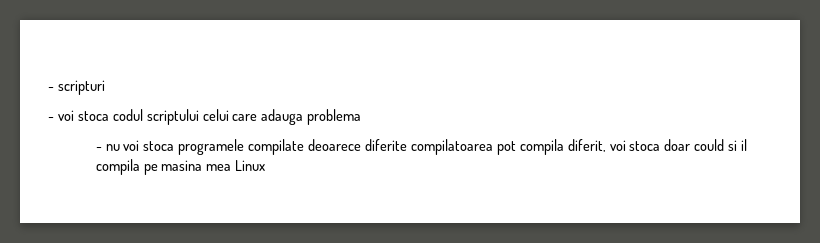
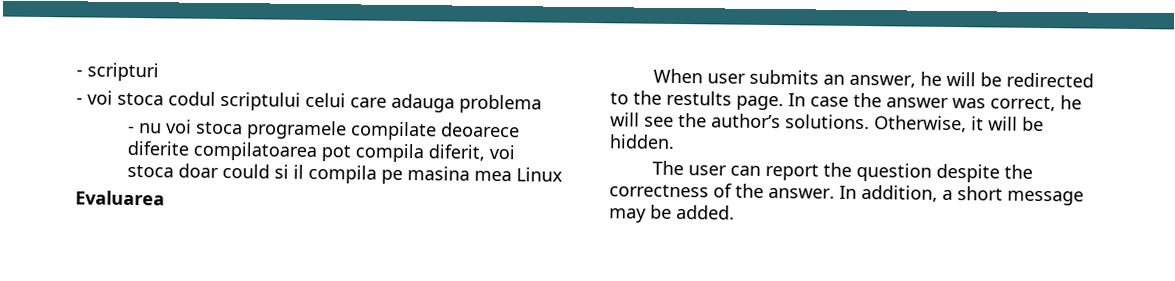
+ Evaluarea
+ When user submits an answer, he will be redirected to the restults page. In case the answer was correct, he will see the author’s solutions. Otherwise, it will be hidden.
+ The user can report the question despite the correctness of the answer. In addition, a short message may be added.

